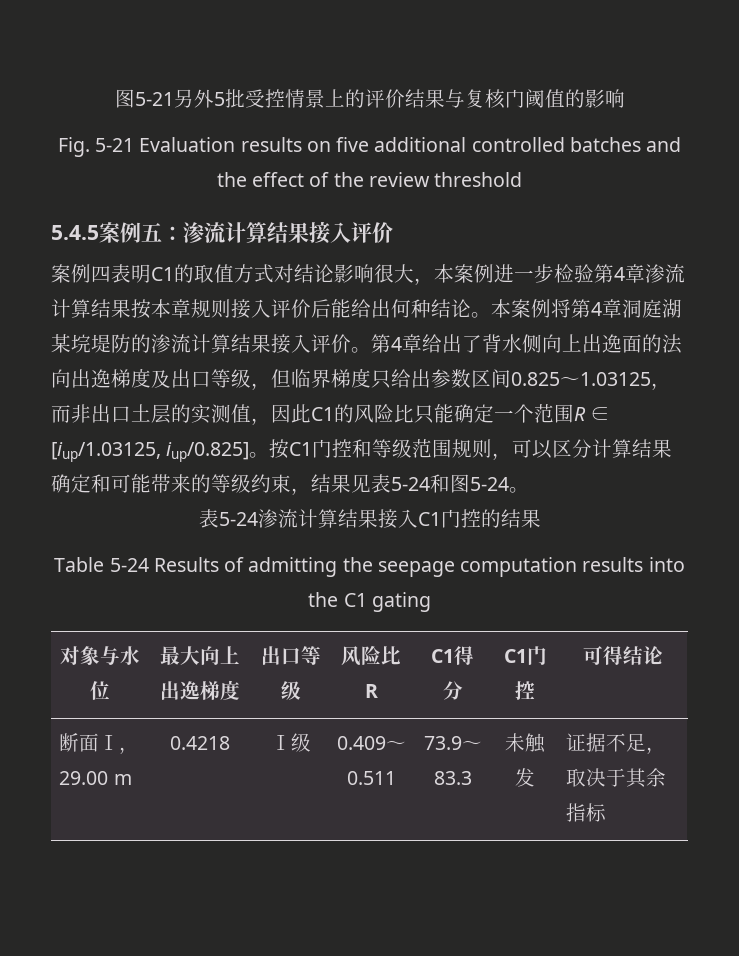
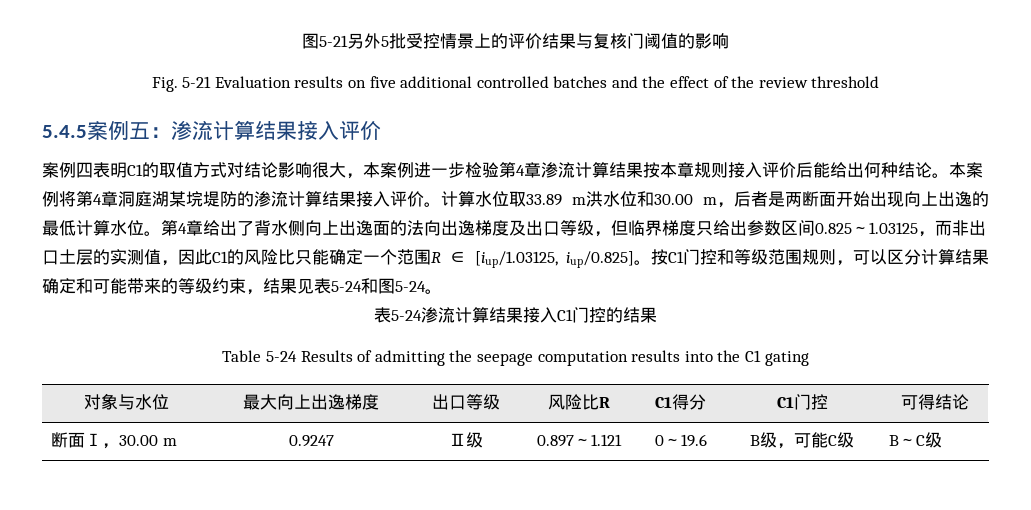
+ 计算水位取33.89 m洪水位和30.00 m，后者是两断面开始出现向上出逸的最低计算水位。
- 断面Ⅰ，29.00 m | 0.4218 | Ⅰ级 | 0.409～0.511 | 73.9～83.3 | 未触发 | 证据不足，取决于其余指标
+ 断面Ⅰ，30.00 m | 0.9247 | Ⅱ级 | 0.897～1.121 | 0～19.6 | B级，可能C级 | B～C级

